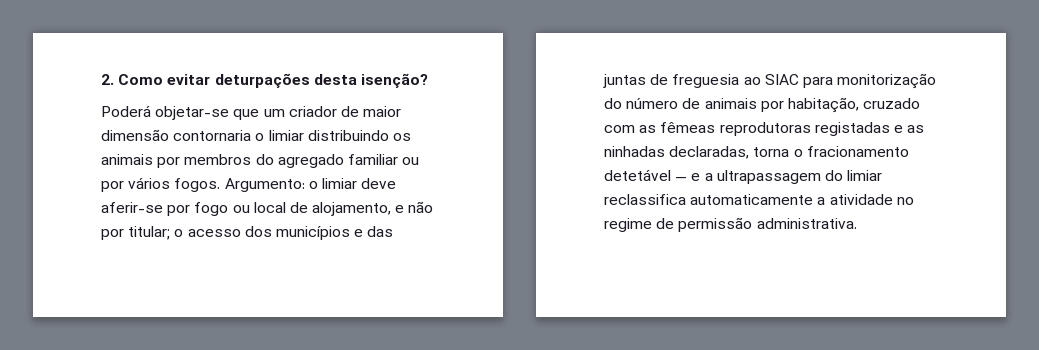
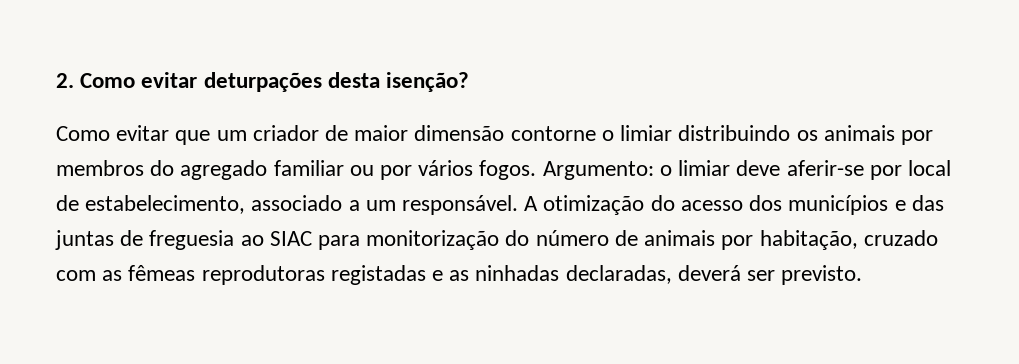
- Poderá objetar-se que um criador de maior dimensão contornaria o limiar distribuindo os animais por membros do agregado familiar ou por vários fogos.
+ Como evitar que um criador de maior dimensão contorne o limiar distribuindo os animais por membros do agregado familiar ou por vários fogos.
- Argumento: o limiar deve aferir-se por fogo ou local de alojamento, e não por titular; o acesso dos municípios e das juntas de freguesia ao SIAC para monitorização do número de animais por habitação, cruzado com as fêmeas reprodutoras registadas e as ninhadas declaradas, torna o fracionamento detetável — e a ultrapassagem do limiar reclassifica automaticamente a atividade no regime de permissão administrativa.
+ Argumento: o limiar deve aferir-se por local de estabelecimento, associado a um responsável. A otimização do acesso dos municípios e das juntas de freguesia ao SIAC para monitorização do número de animais por habitação, cruzado com as fêmeas reprodutoras registadas e as ninhadas declaradas, deverá ser previsto.

